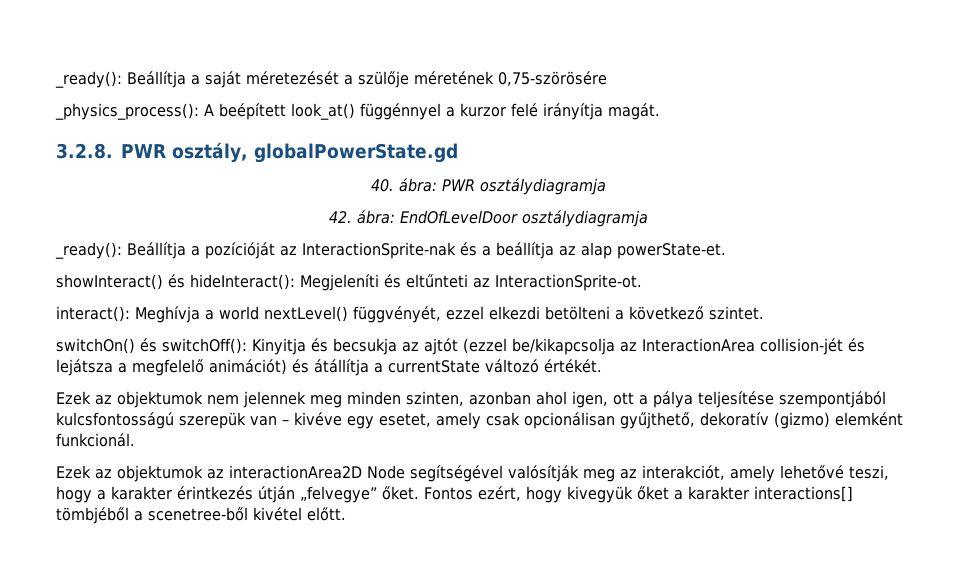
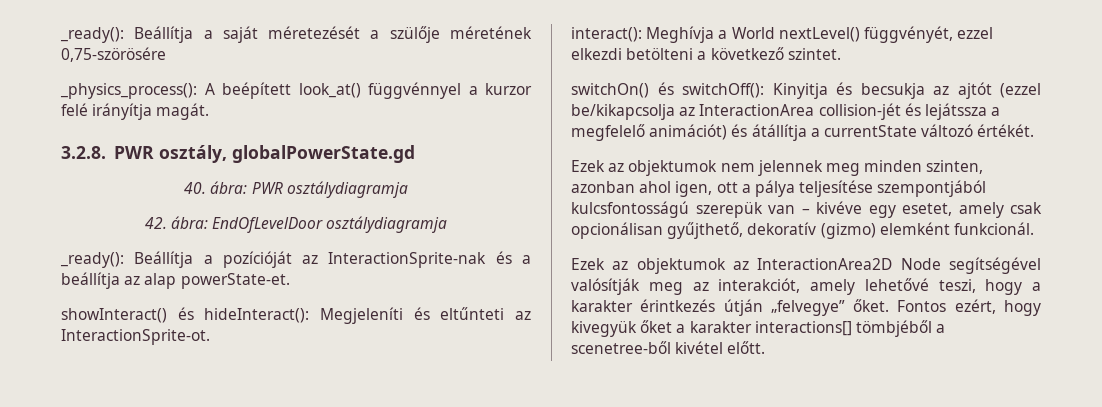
- _physics_process(): A beépített look_at() függénnyel a kurzor felé irányítja magát.
+ _physics_process(): A beépített look_at() függvénnyel a kurzor felé irányítja magát.
- interact(): Meghívja a world nextLevel() függvényét, ezzel elkezdi betölteni a következő szintet.
+ interact(): Meghívja a World nextLevel() függvényét, ezzel elkezdi betölteni a következő szintet.
- switchOn() és switchOff(): Kinyitja és becsukja az ajtót (ezzel be/kikapcsolja az InteractionArea collision-jét és lejátsza a megfelelő animációt) és átállítja a currentState változó értékét.
+ switchOn() és switchOff(): Kinyitja és becsukja az ajtót (ezzel be/kikapcsolja az InteractionArea collision-jét és lejátssza a megfelelő animációt) és átállítja a currentState változó értékét.
- Ezek az objektumok az interactionArea2D Node segítségével valósítják meg az interakciót, amely lehetővé teszi, hogy a karakter érintkezés útján „felvegye” őket.
+ Ezek az objektumok az InteractionArea2D Node segítségével valósítják meg az interakciót, amely lehetővé teszi, hogy a karakter érintkezés útján „felvegye” őket.

